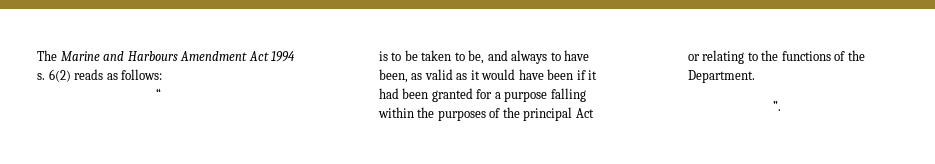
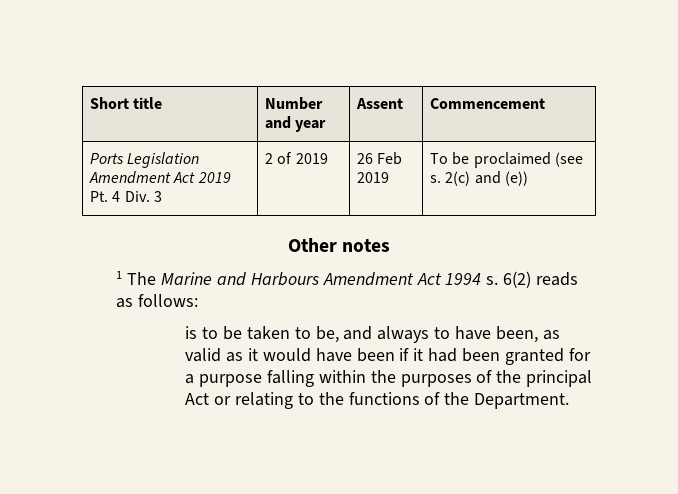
- The Marine and Harbours Amendment Act 1994 s.
+ Short title | Number and year | Assent | Commencement
+ Ports Legislation Amendment Act 2019 Pt. 4 Div. 3 | 2 of 2019 | 26 Feb 2019 | To be proclaimed (see s. 2(c) and (e))
+ Other notes
+ 1 The Marine and Harbours Amendment Act 1994 s.
- “
- ”.

